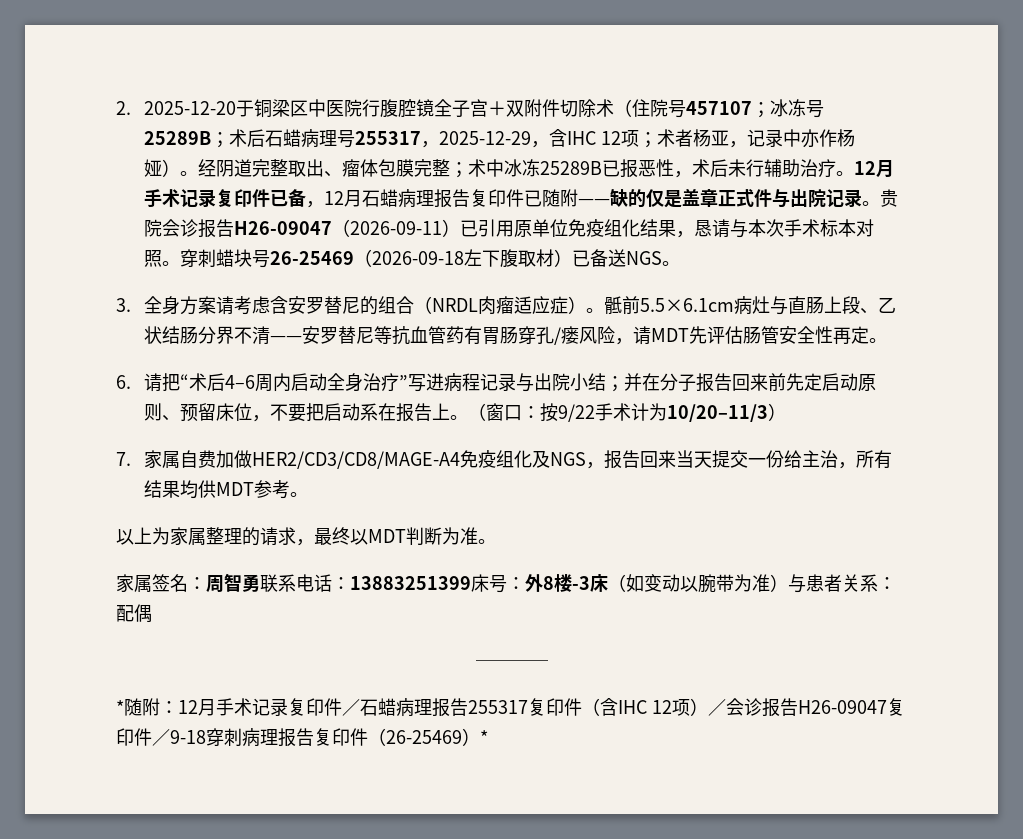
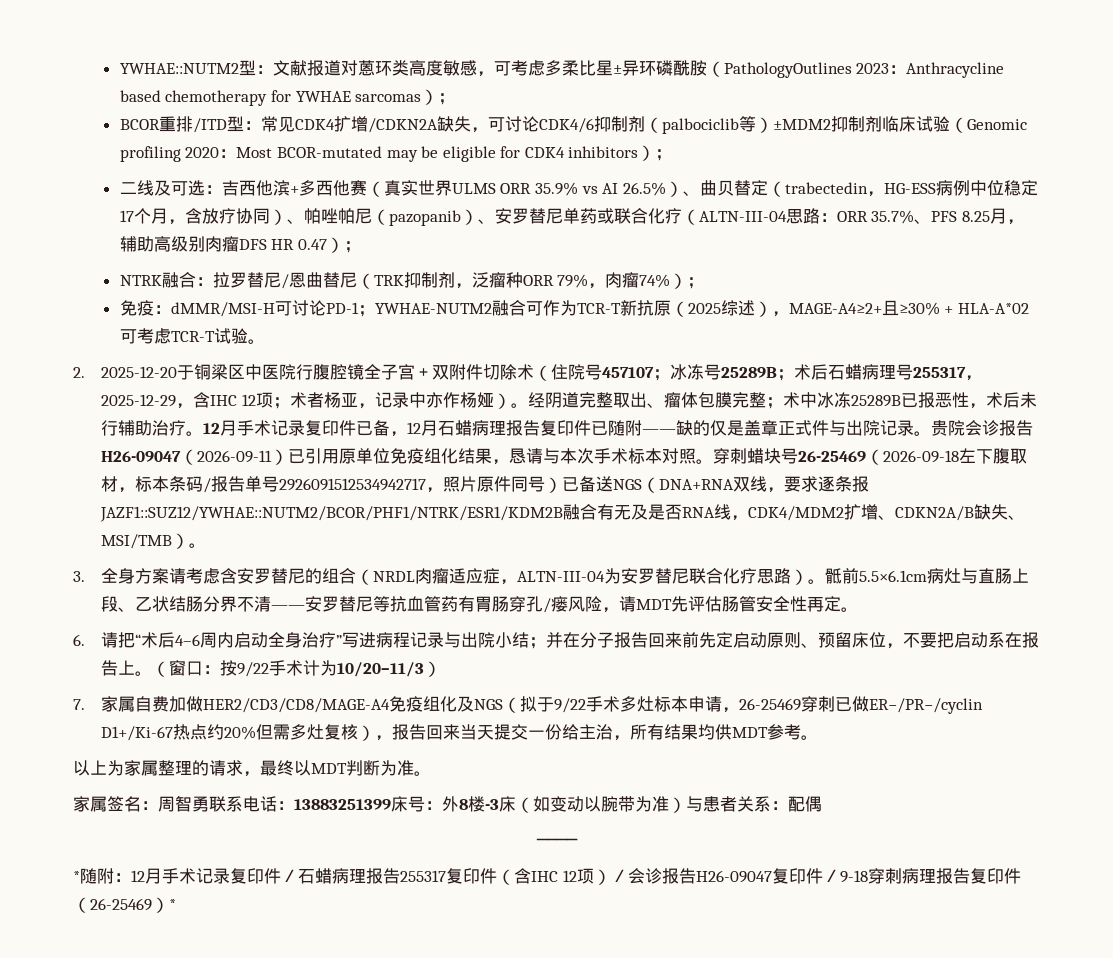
+ YWHAE::NUTM2型：文献报道对蒽环类高度敏感，可考虑多柔比星±异环磷酰胺（PathologyOutlines 2023：Anthracycline based chemotherapy for YWHAE sarcomas）；
+ BCOR重排/ITD型：常见CDK4扩增/CDKN2A缺失，可讨论CDK4/6抑制剂（palbociclib等）±MDM2抑制剂临床试验（Genomic profiling 2020：Most BCOR-mutated may be eligible for CDK4 inhibitors）；
+ 二线及可选：吉西他滨+多西他赛（真实世界ULMS ORR 35.9% vs AI 26.5%）、曲贝替定（trabectedin，HG-ESS病例中位稳定17个月，含放疗协同）、帕唑帕尼（pazopanib）、安罗替尼单药或联合化疗（ALTN-III-04思路：ORR 35.7%、PFS 8.25月，辅助高级别肉瘤DFS HR 0.47）；
+ NTRK融合：拉罗替尼/恩曲替尼（TRK抑制剂，泛瘤种ORR 79%，肉瘤74%）；
+ 免疫：dMMR/MSI-H可讨论PD-1；YWHAE-NUTM2融合可作为TCR-T新抗原（2025综述），MAGE-A4≥2+且≥30% + HLA-A*02可考虑TCR-T试验。
- 穿刺蜡块号26-25469（2026-09-18左下腹取材）已备送NGS。
+ 穿刺蜡块号26-25469（2026-09-18左下腹取材，标本条码/报告单号2926091512534942717，照片原件同号）已备送NGS（DNA+RNA双线，要求逐条报JAZF1::SUZ12/YWHAE::NUTM2/BCOR/PHF1/NTRK/ESR1/KDM2B融合有无及是否RNA线，CDK4/MDM2扩增、CDKN2A/B缺失、MSI/TMB）。
- 3.全身方案请考虑含安罗替尼的组合（NRDL肉瘤适应症）。
+ 3.全身方案请考虑含安罗替尼的组合（NRDL肉瘤适应症，ALTN-III-04为安罗替尼联合化疗思路）。
- 7.家属自费加做HER2/CD3/CD8/MAGE-A4免疫组化及NGS，报告回来当天提交一份给主治，所有结果均供MDT参考。
+ 7.家属自费加做HER2/CD3/CD8/MAGE-A4免疫组化及NGS（拟于9/22手术多灶标本申请，26-25469穿刺已做ER−/PR−/cyclin D1+/Ki-67热点约20%但需多灶复核），报告回来当天提交一份给主治，所有结果均供MDT参考。

